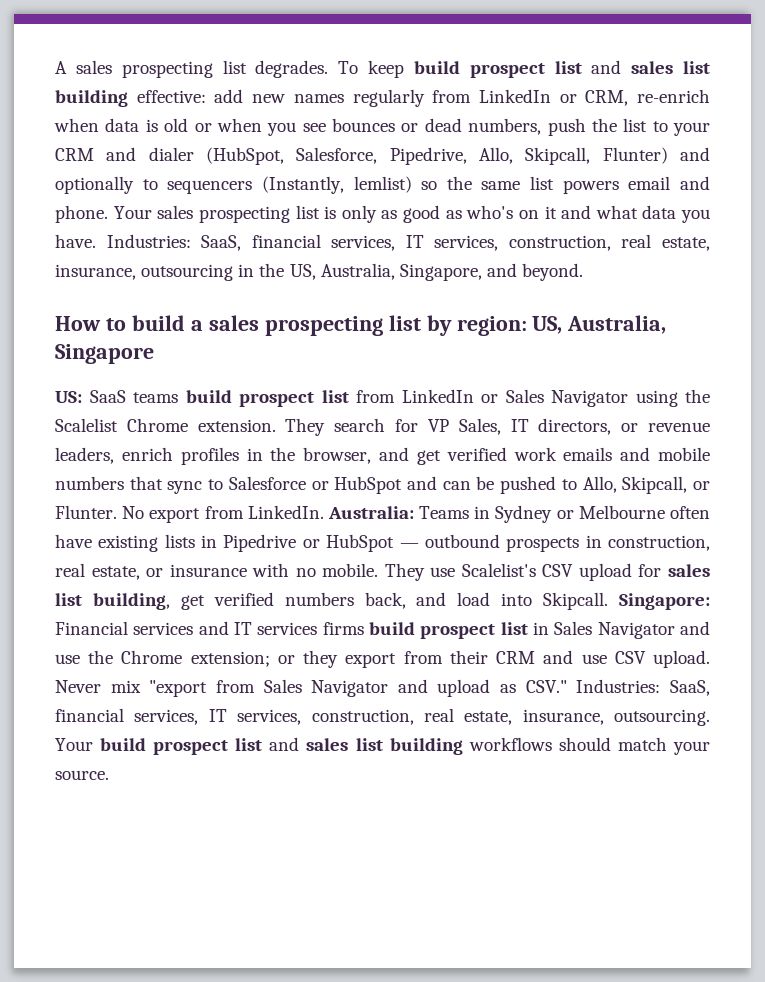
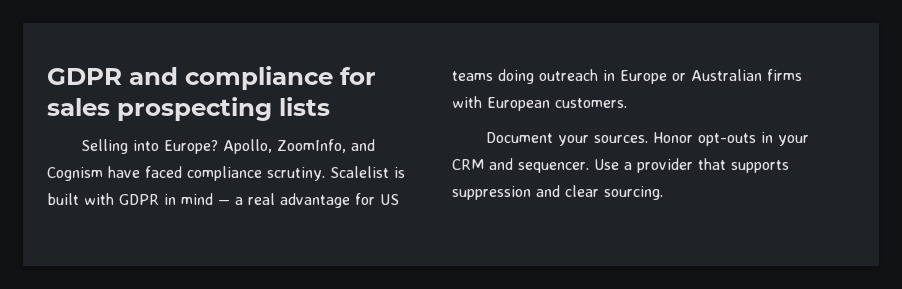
- A sales prospecting list degrades. To keep build prospect list and sales list building effective: add new names regularly from LinkedIn or CRM, re-enrich when data is old or when you see bounces or dead numbers, push the list to your CRM and dialer (HubSpot, Salesforce, Pipedrive, Allo, Skipcall, Flunter) and optionally to sequencers (Instantly, lemlist) so the same list powers email and phone. Your sales prospecting list is only as good as who's on it and what data you have. Industries: SaaS, financial services, IT services, construction, real estate, insurance, outsourcing in the US, Australia, Singapore, and beyond.
- How to build a sales prospecting list by region: US, Australia, Singapore
- US: SaaS teams build prospect list from LinkedIn or Sales Navigator using the Scalelist Chrome extension. They search for VP Sales, IT directors, or revenue leaders, enrich profiles in the browser, and get verified work emails and mobile numbers that sync to Salesforce or HubSpot and can be pushed to Allo, Skipcall, or Flunter. No export from LinkedIn. Australia: Teams in Sydney or Melbourne often have existing lists in Pipedrive or HubSpot — outbound prospects in construction, real estate, or insurance with no mobile. They use Scalelist's CSV upload for sales list building, get verified numbers back, and load into Skipcall. Singapore: Financial services and IT services firms build prospect list in Sales Navigator and use the Chrome extension; or they export from their CRM and use CSV upload. Never mix "export from Sales Navigator and upload as CSV." Industries: SaaS, financial services, IT services, construction, real estate, insurance, outsourcing. Your build prospect list and sales list building workflows should match your source.
+ GDPR and compliance for sales prospecting lists
+ Selling into Europe? Apollo, ZoomInfo, and Cognism have faced compliance scrutiny. Scalelist is built with GDPR in mind — a real advantage for US teams doing outreach in Europe or Australian firms with European customers.
+ Document your sources. Honor opt-outs in your CRM and sequencer. Use a provider that supports suppression and clear sourcing.

